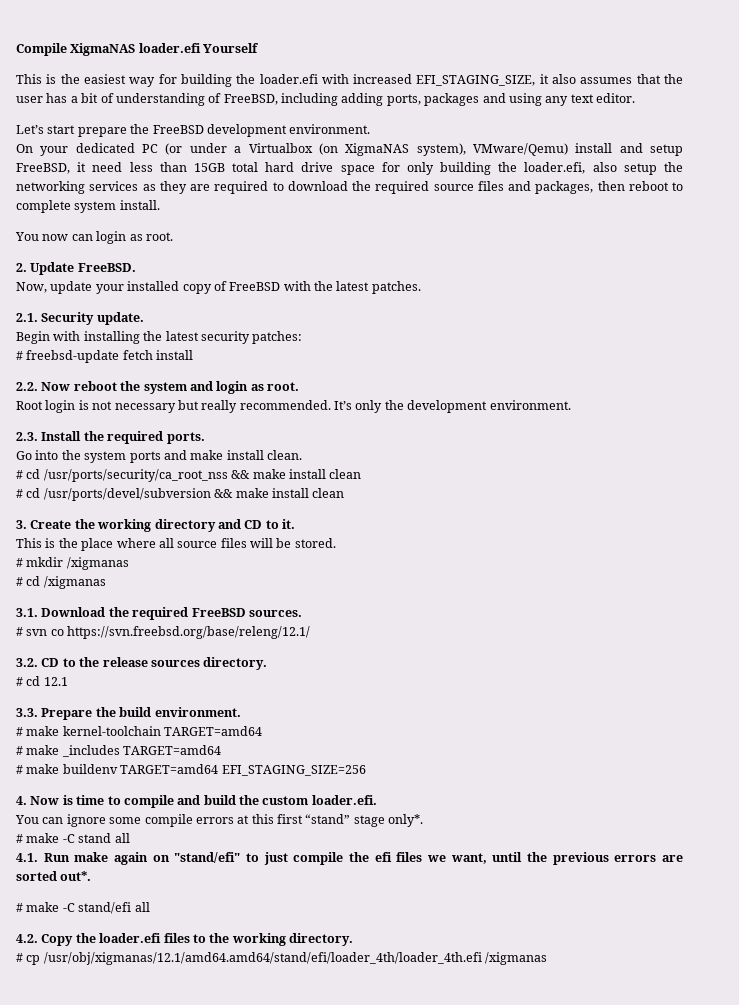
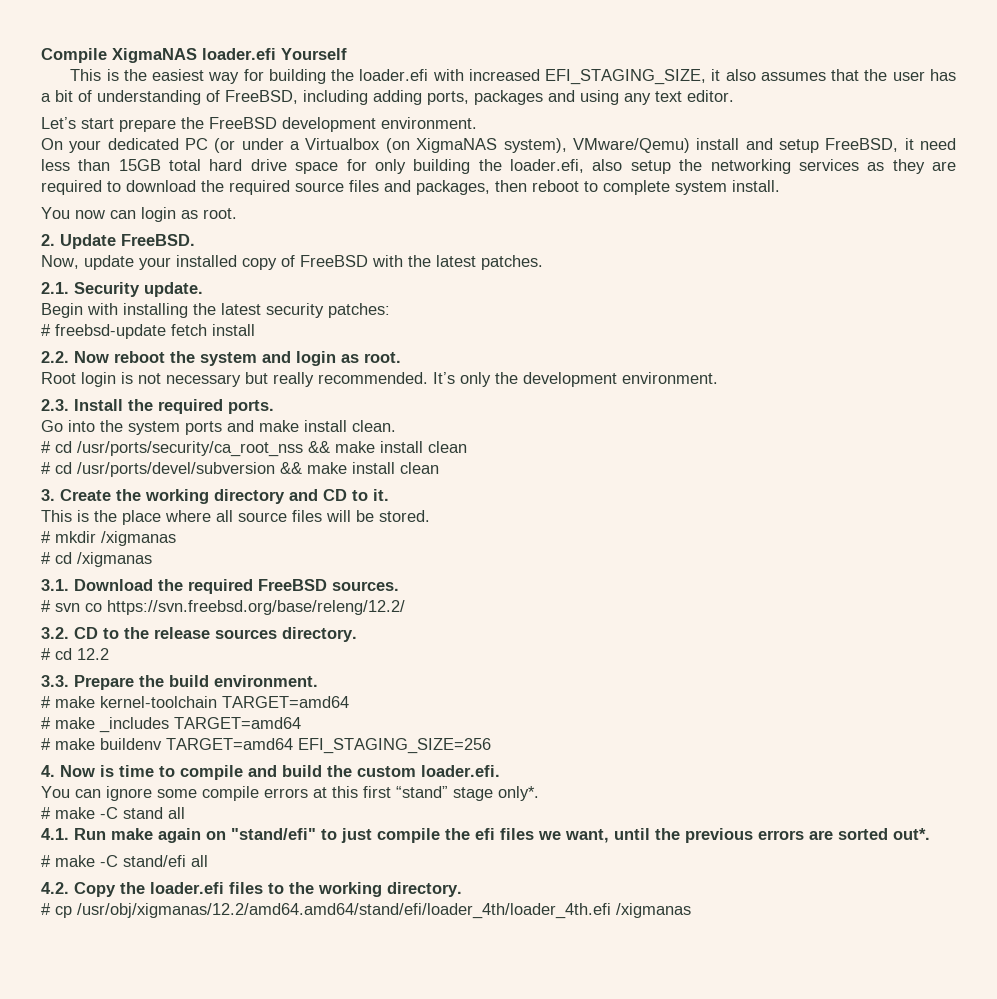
- # svn co https://svn.freebsd.org/base/releng/12.1/
+ # svn co https://svn.freebsd.org/base/releng/12.2/
- # cd 12.1
+ # cd 12.2
- # cp /usr/obj/xigmanas/12.1/amd64.amd64/stand/efi/loader_4th/loader_4th.efi /xigmanas
+ # cp /usr/obj/xigmanas/12.2/amd64.amd64/stand/efi/loader_4th/loader_4th.efi /xigmanas

